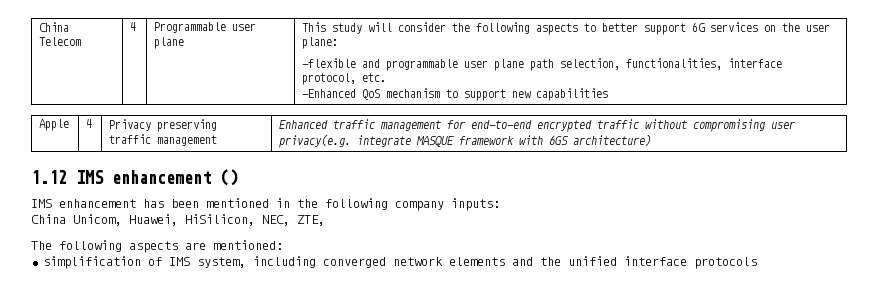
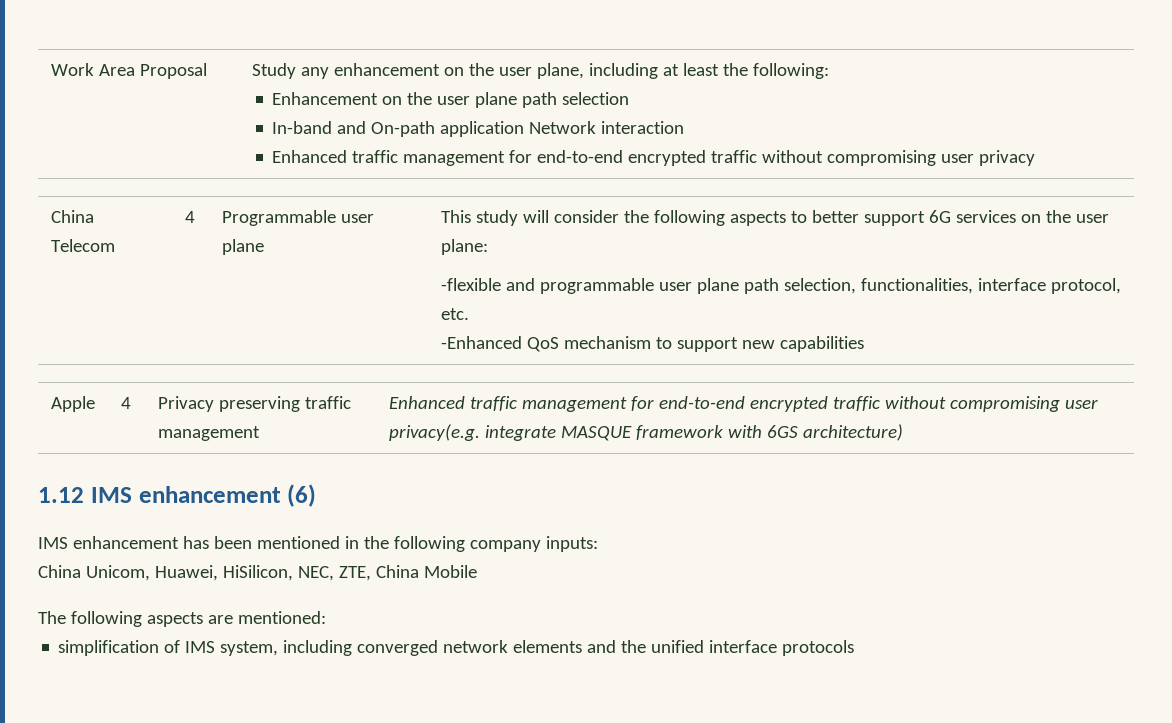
+ Work Area Proposal | Study any enhancement on the user plane, including at least the following:
+ Enhancement on the user plane path selection
+ In-band and On-path application Network interaction
+ Enhanced traffic management for end-to-end encrypted traffic without compromising user privacy
- 1.12 IMS enhancement ()
+ 1.12 IMS enhancement (6)
- China Unicom, Huawei, HiSilicon, NEC, ZTE,
+ China Unicom, Huawei, HiSilicon, NEC, ZTE, China Mobile

